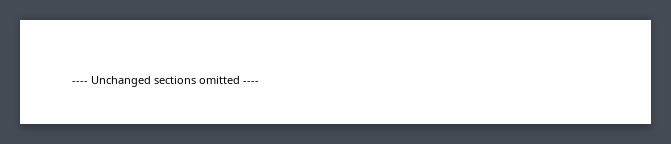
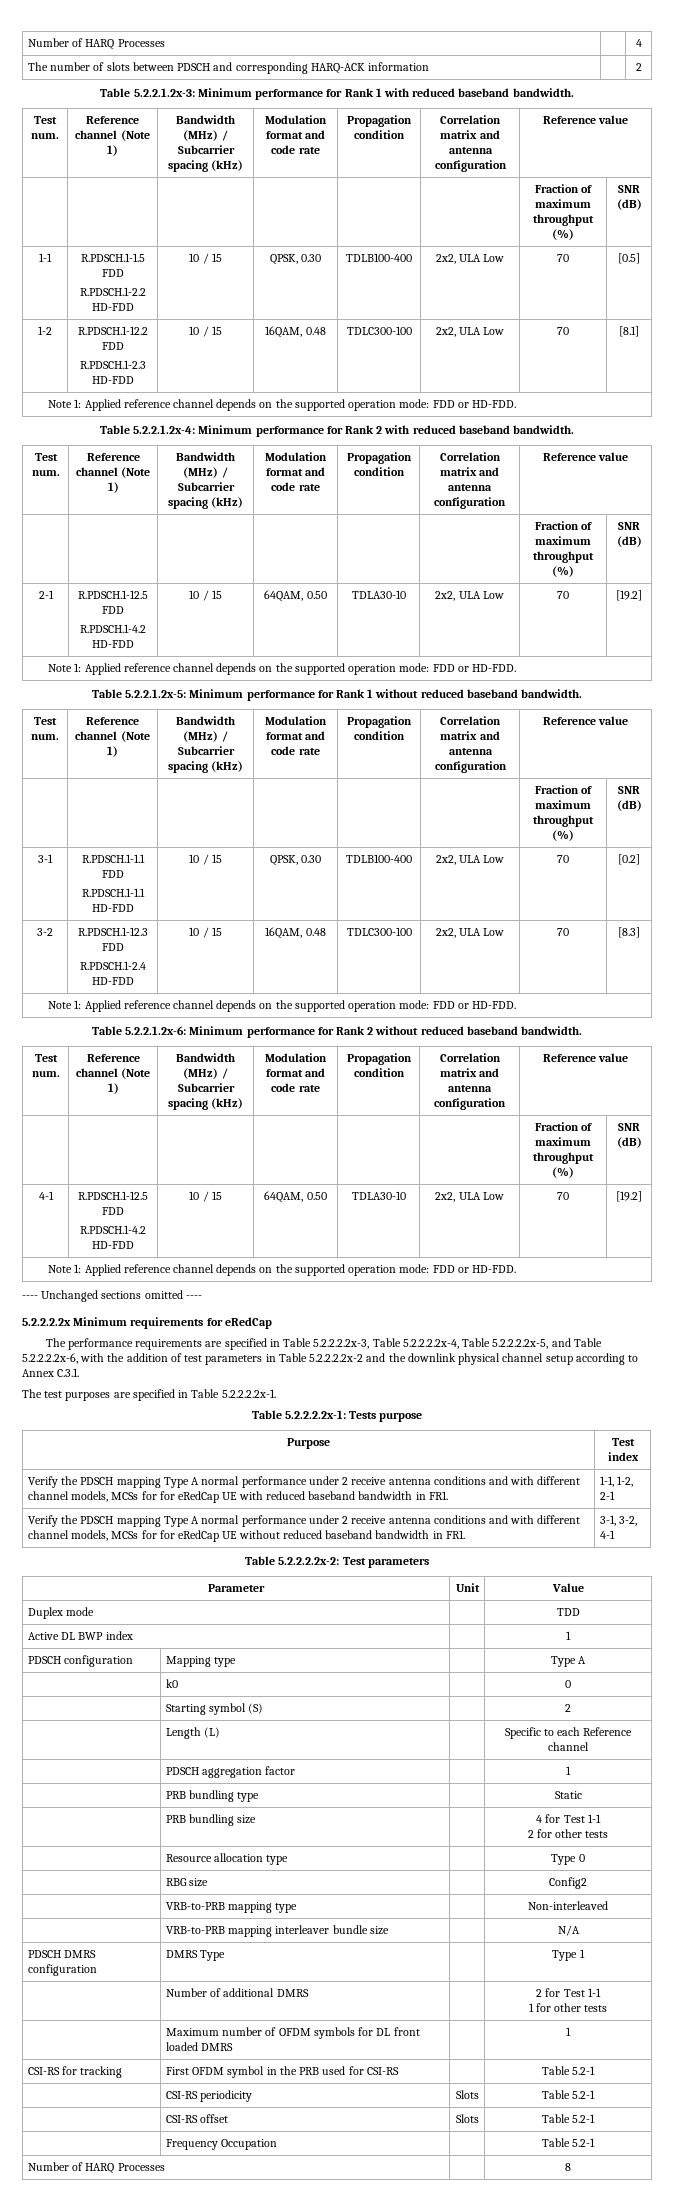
+ Number of HARQ Processes | | 4
+ The number of slots between PDSCH and corresponding HARQ-ACK information | | 2
+ Table 5.2.2.1.2x-3: Minimum performance for Rank 1 with reduced baseband bandwidth.
+ Test num. | Reference channel (Note 1) | Bandwidth (MHz) / Subcarrier spacing (kHz) | Modulation format and code rate | Propagation condition | Correlation matrix and antenna configuration | Reference value
+ | | | | | | Fraction of maximum throughput (%) | SNR (dB)
+ 1-1 | R.PDSCH.1-1.5 FDD
+ R.PDSCH.1-2.2 HD-FDD | 10 / 15 | QPSK, 0.30 | TDLB100-400 | 2x2, ULA Low | 70 | [0.5]
+ 1-2 | R.PDSCH.1-12.2 FDD
+ R.PDSCH.1-2.3 HD-FDD | 10 / 15 | 16QAM, 0.48 | TDLC300-100 | 2x2, ULA Low | 70 | [8.1]
+ Note 1: Applied reference channel depends on the supported operation mode: FDD or HD-FDD.
+ Table 5.2.2.1.2x-4: Minimum performance for Rank 2 with reduced baseband bandwidth.
+ Test num. | Reference channel (Note 1) | Bandwidth (MHz) / Subcarrier spacing (kHz) | Modulation format and code rate | Propagation condition | Correlation matrix and antenna configuration | Reference value
+ | | | | | | Fraction of maximum throughput (%) | SNR (dB)
+ 2-1 | R.PDSCH.1-12.5 FDD
+ R.PDSCH.1-4.2 HD-FDD | 10 / 15 | 64QAM, 0.50 | TDLA30-10 | 2x2, ULA Low | 70 | [19.2]
+ Note 1: Applied reference channel depends on the supported operation mode: FDD or HD-FDD.
+ Table 5.2.2.1.2x-5: Minimum performance for Rank 1 without reduced baseband bandwidth.
+ Test num. | Reference channel (Note 1) | Bandwidth (MHz) / Subcarrier spacing (kHz) | Modulation format and code rate | Propagation condition | Correlation matrix and antenna configuration | Reference value
+ | | | | | | Fraction of maximum throughput (%) | SNR (dB)
+ 3-1 | R.PDSCH.1-1.1 FDD
+ R.PDSCH.1-1.1 HD-FDD | 10 / 15 | QPSK, 0.30 | TDLB100-400 | 2x2, ULA Low | 70 | [0.2]
+ 3-2 | R.PDSCH.1-12.3 FDD
+ R.PDSCH.1-2.4 HD-FDD | 10 / 15 | 16QAM, 0.48 | TDLC300-100 | 2x2, ULA Low | 70 | [8.3]
+ Note 1: Applied reference channel depends on the supported operation mode: FDD or HD-FDD.
+ Table 5.2.2.1.2x-6: Minimum performance for Rank 2 without reduced baseband bandwidth.
+ Test num. | Reference channel (Note 1) | Bandwidth (MHz) / Subcarrier spacing (kHz) | Modulation format and code rate | Propagation condition | Correlation matrix and antenna configuration | Reference value
+ | | | | | | Fraction of maximum throughput (%) | SNR (dB)
+ 4-1 | R.PDSCH.1-12.5 FDD
+ R.PDSCH.1-4.2 HD-FDD | 10 / 15 | 64QAM, 0.50 | TDLA30-10 | 2x2, ULA Low | 70 | [19.2]
+ Note 1: Applied reference channel depends on the supported operation mode: FDD or HD-FDD.
+ 5.2.2.2.2x Minimum requirements for eRedCap
+ The performance requirements are specified in Table 5.2.2.2.2x-3, Table 5.2.2.2.2x-4, Table 5.2.2.2.2x-5, and Table 5.2.2.2.2x-6, with the addition of test parameters in Table 5.2.2.2.2x-2 and the downlink physical channel setup according to Annex C.3.1.
+ The test purposes are specified in Table 5.2.2.2.2x-1.
+ Table 5.2.2.2.2x-1: Tests purpose
+ Purpose | Test index
+ Verify the PDSCH mapping Type A normal performance under 2 receive antenna conditions and with different channel models, MCSs for for eRedCap UE with reduced baseband bandwidth in FR1. | 1-1, 1-2, 2-1
+ Verify the PDSCH mapping Type A normal performance under 2 receive antenna conditions and with different channel models, MCSs for for eRedCap UE without reduced baseband bandwidth in FR1. | 3-1, 3-2, 4-1
+ Table 5.2.2.2.2x-2: Test parameters
+ Parameter | Unit | Value
+ Duplex mode | | TDD
+ Active DL BWP index | | 1
+ PDSCH configuration | Mapping type | | Type A
+ | k0 | | 0
+ | Starting symbol (S) | | 2
+ | Length (L) | | Specific to each Reference channel
+ | PDSCH aggregation factor | | 1
+ | PRB bundling type | | Static
+ | PRB bundling size | | 4 for Test 1-1
+ 2 for other tests
+ | Resource allocation type | | Type 0
+ | RBG size | | Config2
+ | VRB-to-PRB mapping type | | Non-interleaved
+ | VRB-to-PRB mapping interleaver bundle size | | N/A
+ PDSCH DMRS configuration | DMRS Type | | Type 1
+ | Number of additional DMRS | | 2 for Test 1-1
+ 1 for other tests
+ | Maximum number of OFDM symbols for DL front loaded DMRS | | 1
+ CSI-RS for tracking | First OFDM symbol in the PRB used for CSI-RS | | Table 5.2-1
+ | CSI-RS periodicity | Slots | Table 5.2-1
+ | CSI-RS offset | Slots | Table 5.2-1
+ | Frequency Occupation | | Table 5.2-1
+ Number of HARQ Processes | | 8

